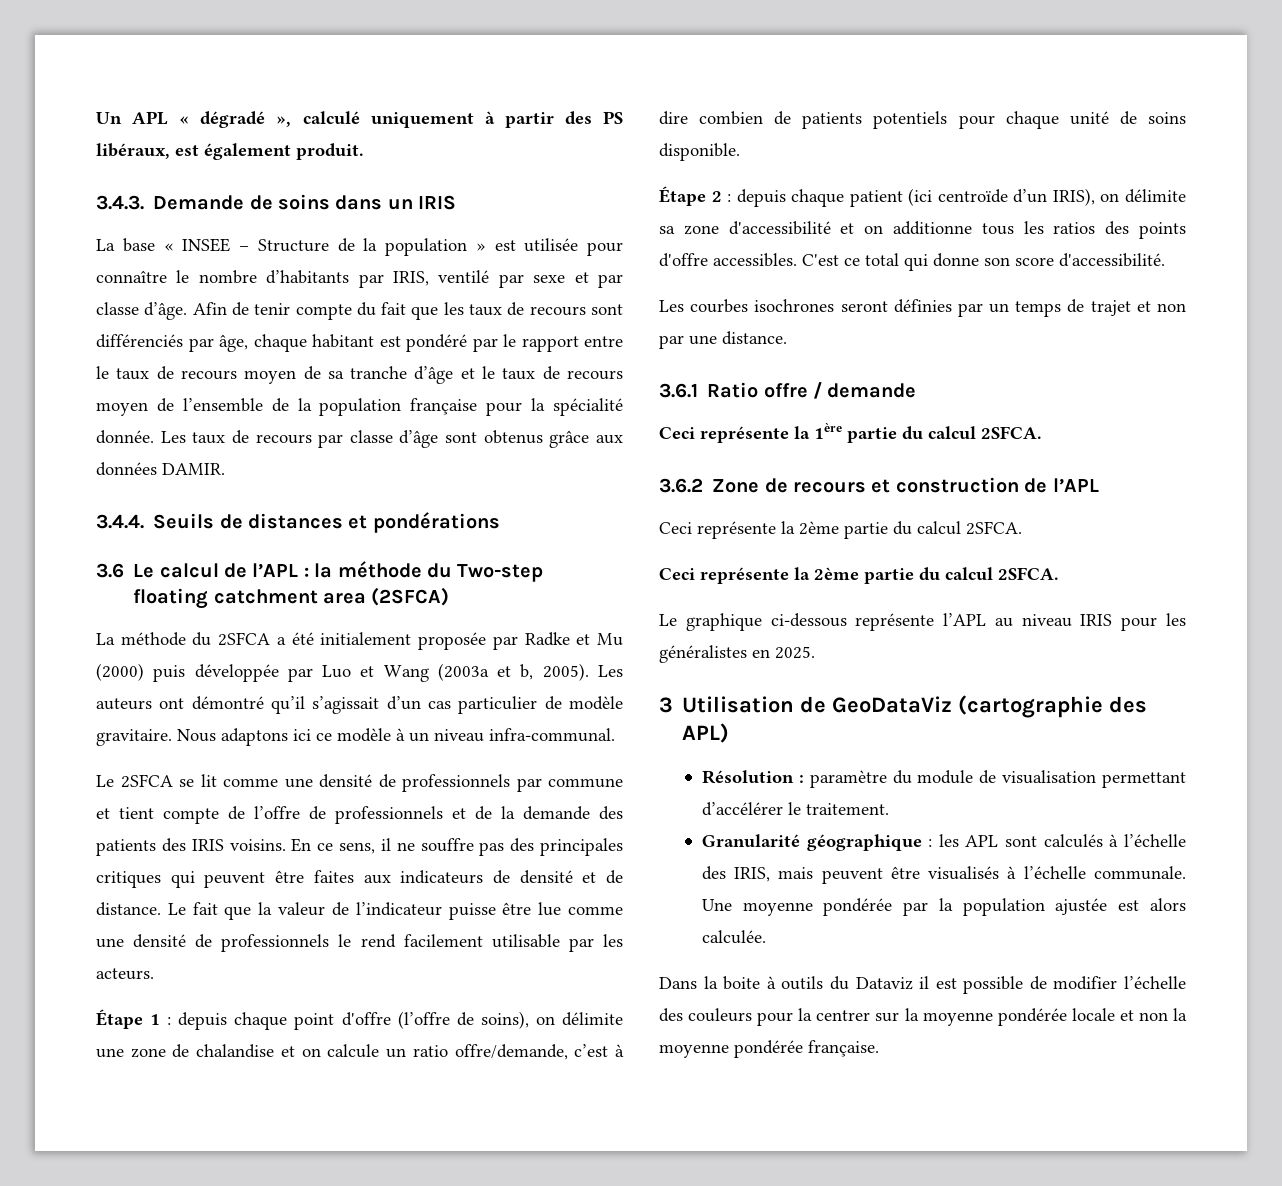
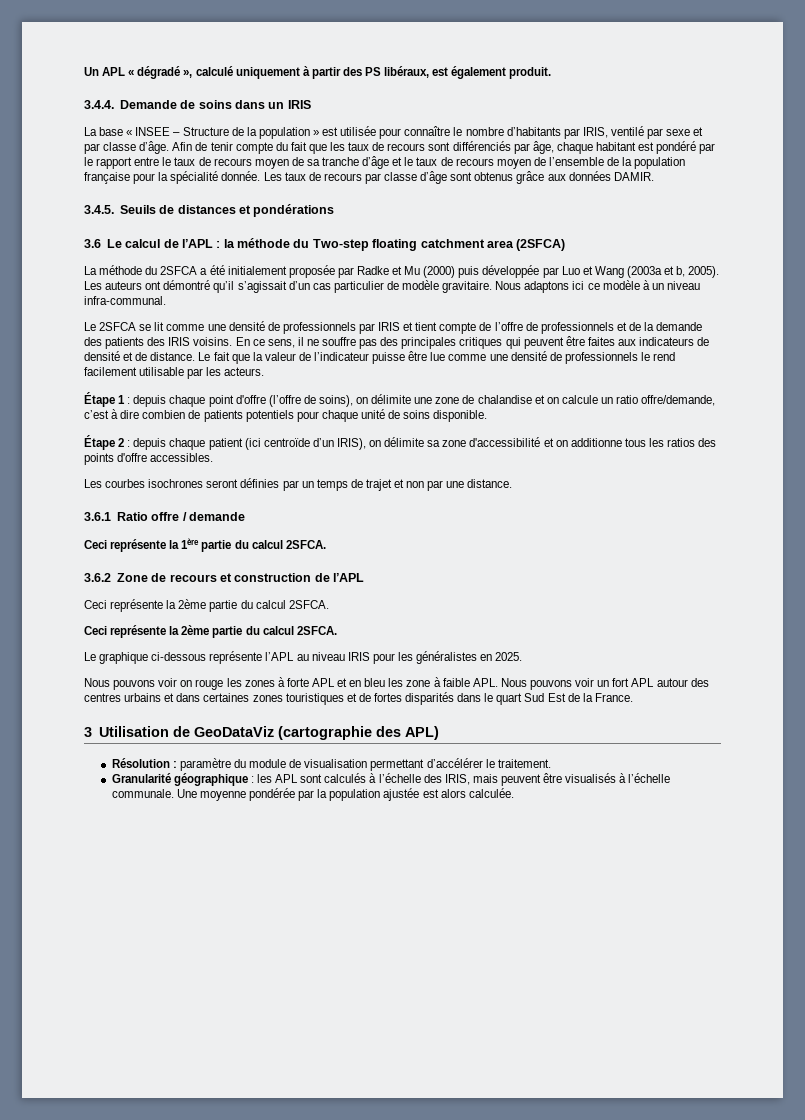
- 3.4.3. Demande de soins dans un IRIS
+ 3.4.4. Demande de soins dans un IRIS
- 3.4.4. Seuils de distances et pondérations
+ 3.4.5. Seuils de distances et pondérations
- Le 2SFCA se lit comme une densité de professionnels par commune et tient compte de l’offre de professionnels et de la demande des patients des IRIS voisins.
+ Le 2SFCA se lit comme une densité de professionnels par IRIS et tient compte de l’offre de professionnels et de la demande des patients des IRIS voisins.
- C'est ce total qui donne son score d'accessibilité.
+ Nous pouvons voir on rouge les zones à forte APL et en bleu les zone à faible APL. Nous pouvons voir un fort APL autour des centres urbains et dans certaines zones touristiques et de fortes disparités dans le quart Sud Est de la France.
- Dans la boite à outils du Dataviz il est possible de modifier l’échelle des couleurs pour la centrer sur la moyenne pondérée locale et non la moyenne pondérée française.

